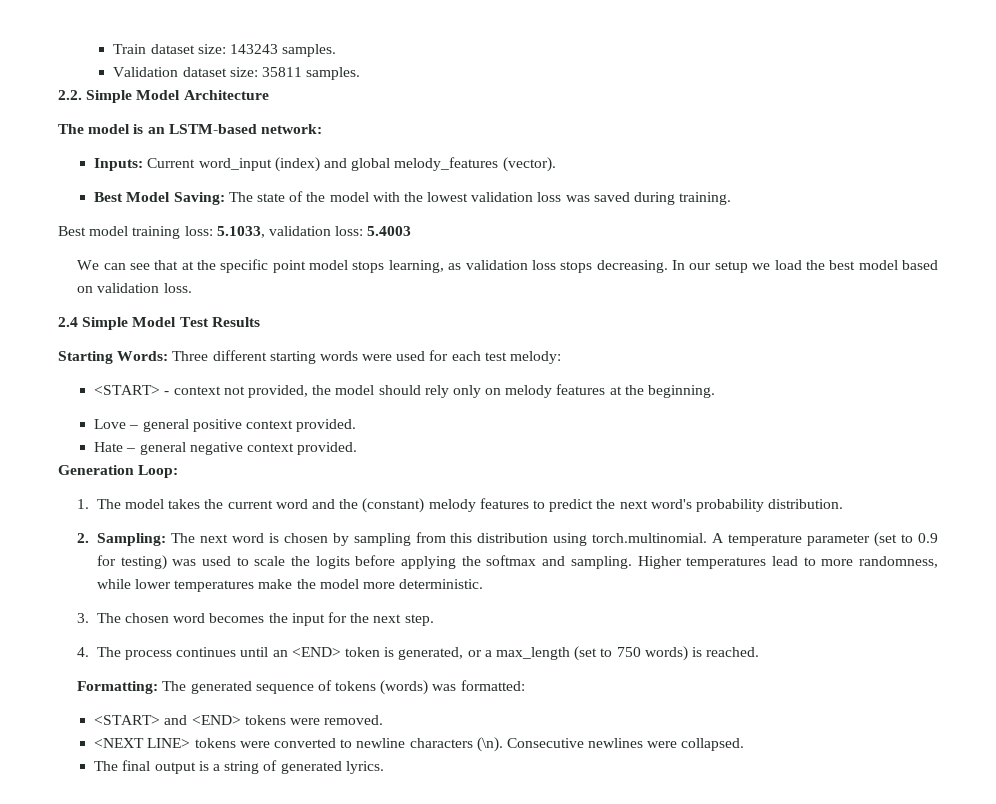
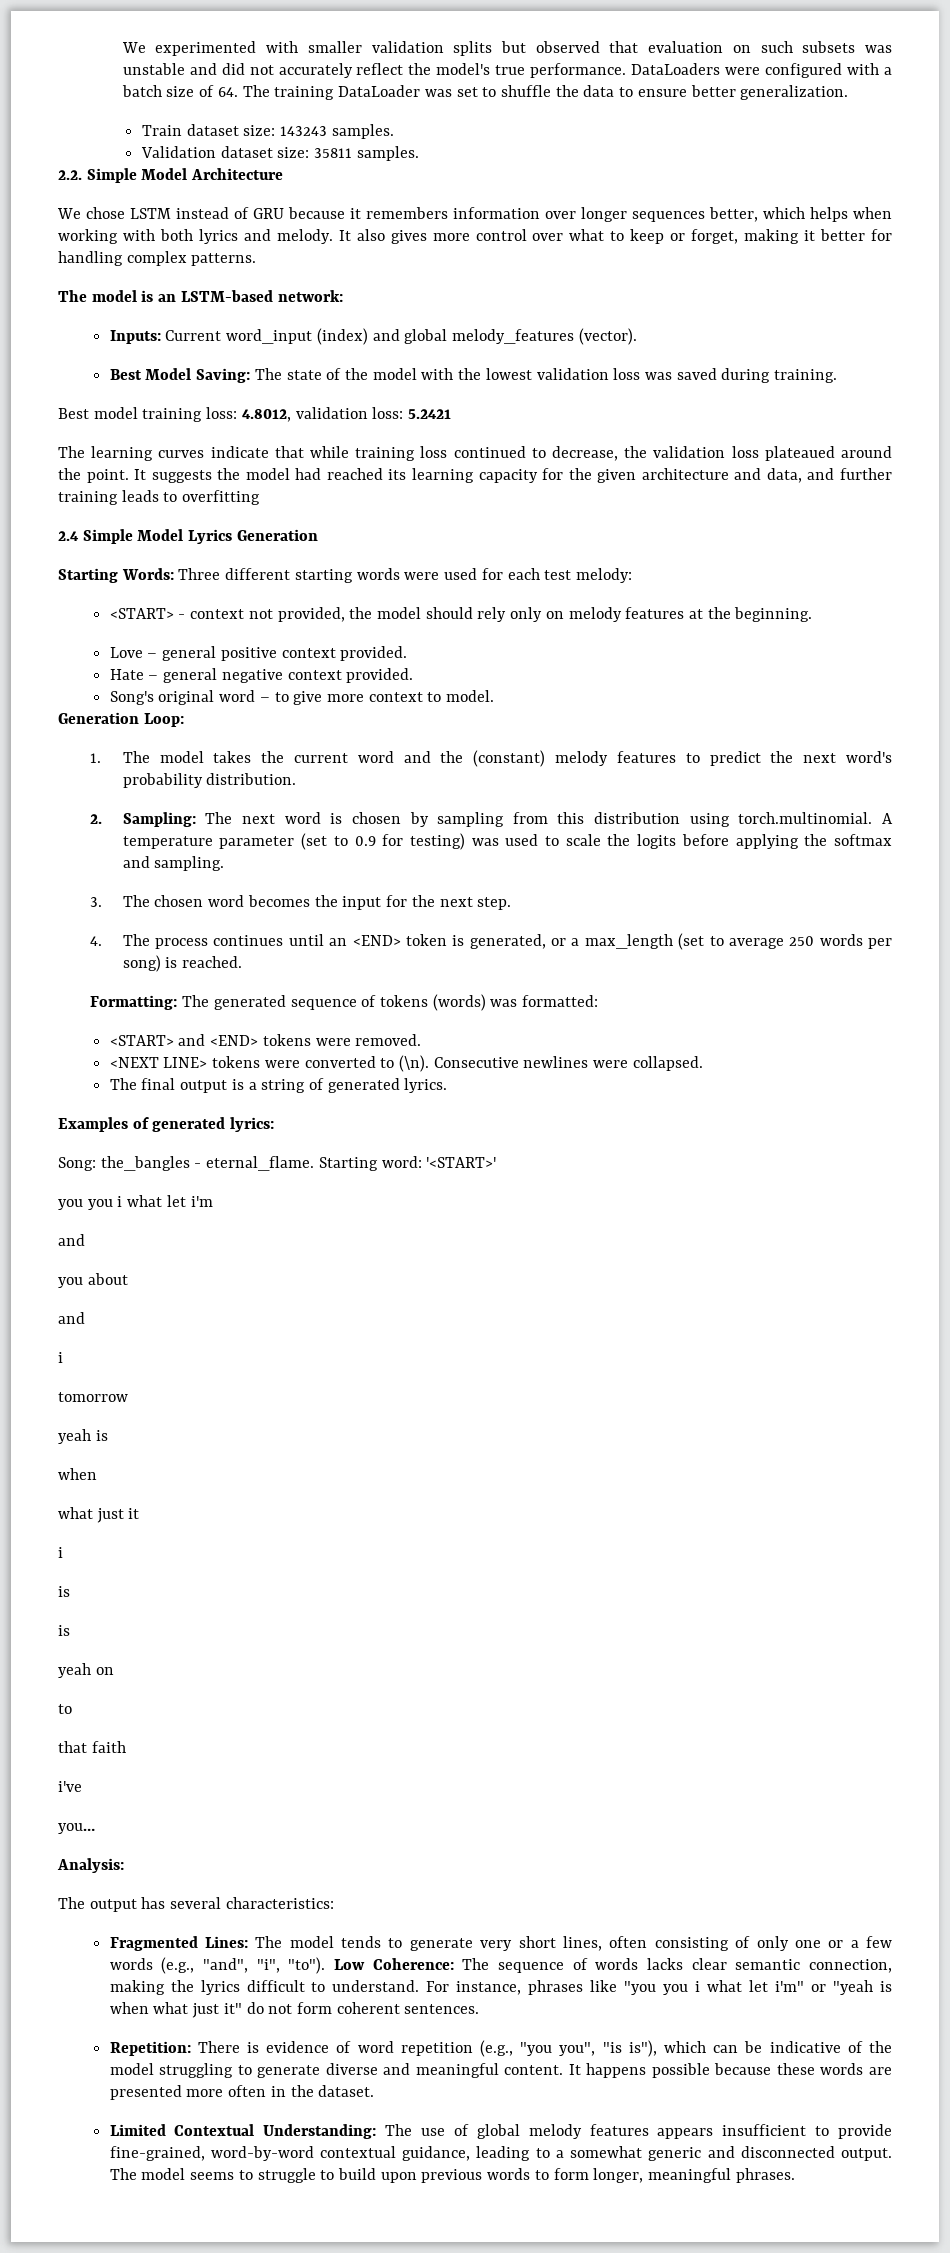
+ We experimented with smaller validation splits but observed that evaluation on such subsets was unstable and did not accurately reflect the model's true performance. DataLoaders were configured with a batch size of 64. The training DataLoader was set to shuffle the data to ensure better generalization.
+ We chose LSTM instead of GRU because it remembers information over longer sequences better, which helps when working with both lyrics and melody. It also gives more control over what to keep or forget, making it better for handling complex patterns.
- Best model training loss: 5.1033, validation loss: 5.4003
- We can see that at the specific point model stops learning, as validation loss stops decreasing. In our setup we load the best model based on validation loss.
+ Best model training loss: 4.8012, validation loss: 5.2421
+ The learning curves indicate that while training loss continued to decrease, the validation loss plateaued around the point. It suggests the model had reached its learning capacity for the given architecture and data, and further training leads to overfitting
- 2.4 Simple Model Test Results
+ 2.4 Simple Model Lyrics Generation
+ Song's original word – to give more context to model.
- Higher temperatures lead to more randomness, while lower temperatures make the model more deterministic.
- 4. The process continues until an <END> token is generated, or a max_length (set to 750 words) is reached.
+ 4. The process continues until an <END> token is generated, or a max_length (set to average 250 words per song) is reached.
- <NEXT LINE> tokens were converted to newline characters (\n).
+ <NEXT LINE> tokens were converted to (\n).
+ Examples of generated lyrics:
+ Song: the_bangles - eternal_flame. Starting word: '<START>'
+ you you i what let i'm
+ and
+ you about
+ and
+ i
+ tomorrow
+ yeah is
+ when
+ what just it
+ i
+ is
+ is
+ yeah on
+ to
+ that faith
+ i've
+ you…
+ Analysis:
+ The output has several characteristics:
+ Fragmented Lines: The model tends to generate very short lines, often consisting of only one or a few words (e.g., "and", "i", "to"). Low Coherence: The sequence of words lacks clear semantic connection, making the lyrics difficult to understand. For instance, phrases like "you you i what let i'm" or "yeah is when what just it" do not form coherent sentences.
+ Repetition: There is evidence of word repetition (e.g., "you you", "is is"), which can be indicative of the model struggling to generate diverse and meaningful content. It happens possible because these words are presented more often in the dataset.
+ Limited Contextual Understanding: The use of global melody features appears insufficient to provide fine-grained, word-by-word contextual guidance, leading to a somewhat generic and disconnected output. The model seems to struggle to build upon previous words to form longer, meaningful phrases.

